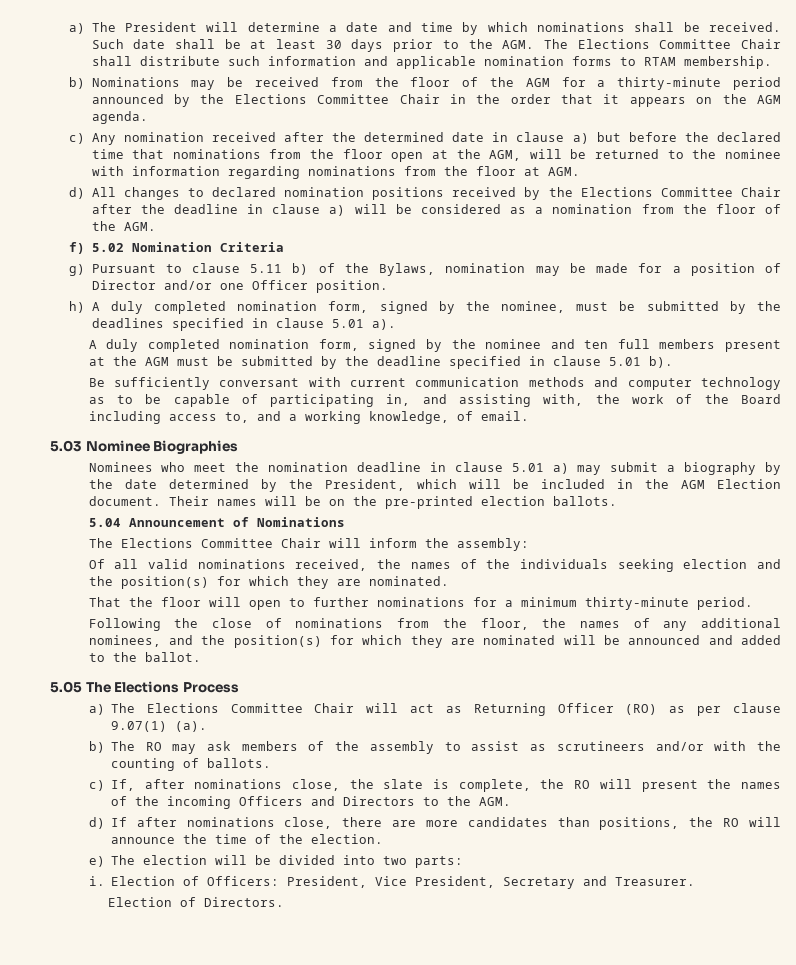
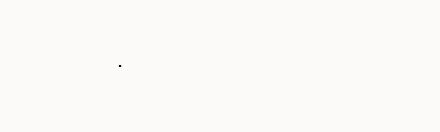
- a) The President will determine a date and time by which nominations shall be received. Such date shall be at least 30 days prior to the AGM. The Elections Committee Chair shall distribute such information and applicable nomination forms to RTAM membership.
- b) Nominations may be received from the floor of the AGM for a thirty-minute period announced by the Elections Committee Chair in the order that it appears on the AGM agenda.
- c) Any nomination received after the determined date in clause a) but before the declared time that nominations from the floor open at the AGM, will be returned to the nominee with information regarding nominations from the floor at AGM.
- d) All changes to declared nomination positions received by the Elections Committee Chair after the deadline in clause a) will be considered as a nomination from the floor of the AGM.
- f) 5.02 Nomination Criteria
- g) Pursuant to clause 5.11 b) of the Bylaws, nomination may be made for a position of Director and/or one Officer position.
- h) A duly completed nomination form, signed by the nominee, must be submitted by the deadlines specified in clause 5.01 a).
- A duly completed nomination form, signed by the nominee and ten full members present at the AGM must be submitted by the deadline specified in clause 5.01 b).
- Be sufficiently conversant with current communication methods and computer technology as to be capable of participating in, and assisting with, the work of the Board including access to, and a working knowledge, of email.
- 5.03 Nominee Biographies
- Nominees who meet the nomination deadline in clause 5.01 a) may submit a biography by the date determined by the President, which will be included in the AGM Election document. Their names will be on the pre-printed election ballots.
- 5.04 Announcement of Nominations
- The Elections Committee Chair will inform the assembly:
- Of all valid nominations received, the names of the individuals seeking election and the position(s) for which they are nominated.
- That the floor will open to further nominations for a minimum thirty-minute period.
- Following the close of nominations from the floor, the names of any additional nominees, and the position(s) for which they are nominated will be announced and added to the ballot.
- 5.05 The Elections Process
- a) The Elections Committee Chair will act as Returning Officer (RO) as per clause 9.07(1) (a).
- b) The RO may ask members of the assembly to assist as scrutineers and/or with the counting of ballots.
- c) If, after nominations close, the slate is complete, the RO will present the names of the incoming Officers and Directors to the AGM.
- d) If after nominations close, there are more candidates than positions, the RO will announce the time of the election.
- e) The election will be divided into two parts:
- i. Election of Officers: President, Vice President, Secretary and Treasurer.
- Election of Directors.
+ .

